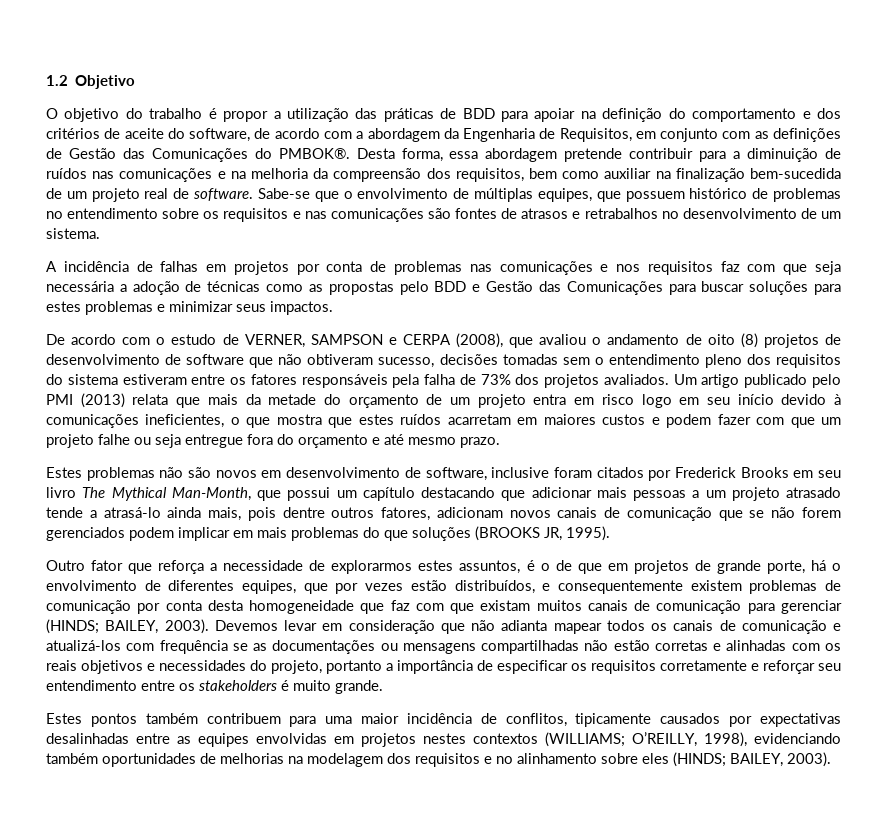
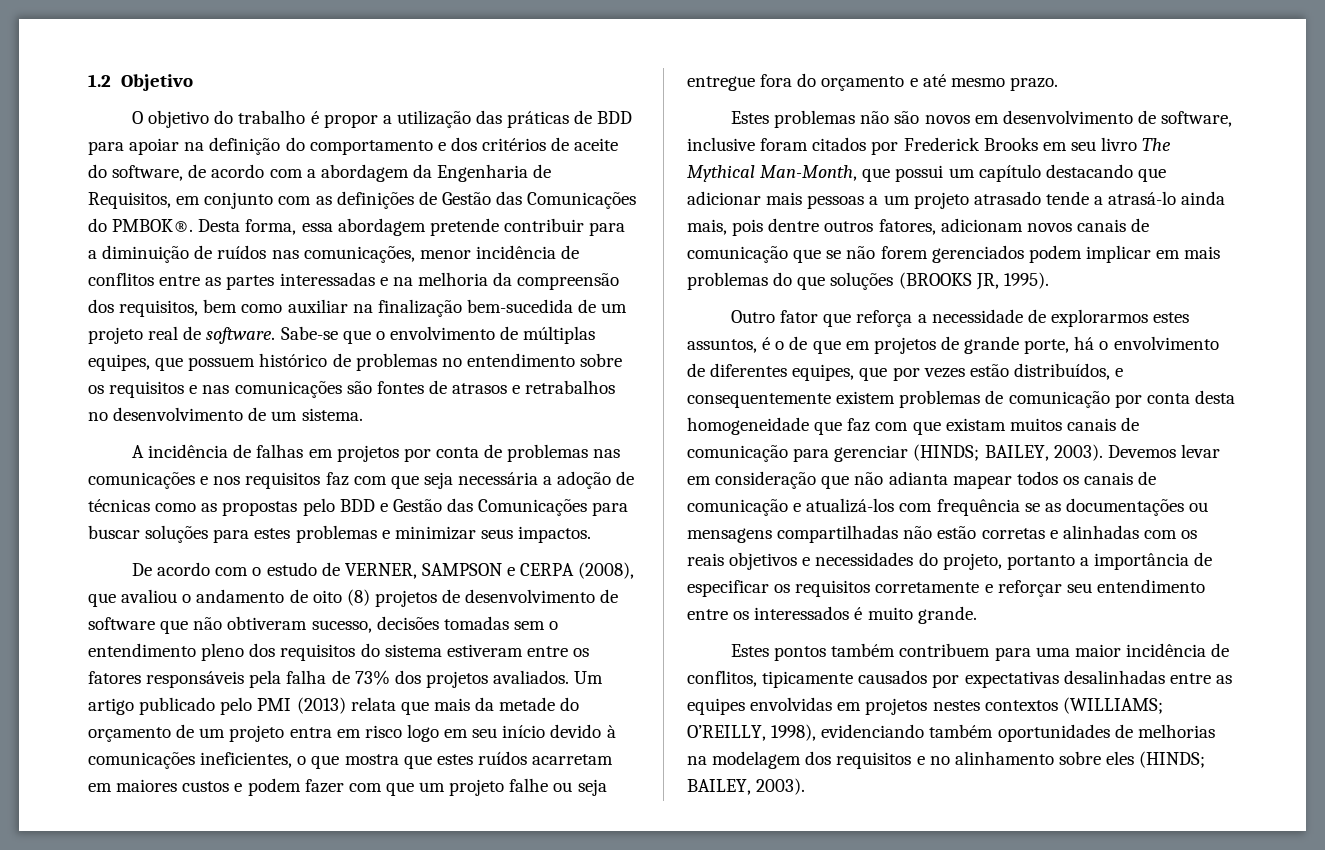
- Desta forma, essa abordagem pretende contribuir para a diminuição de ruídos nas comunicações e na melhoria da compreensão dos requisitos, bem como auxiliar na finalização bem-sucedida de um projeto real de software.
+ Desta forma, essa abordagem pretende contribuir para a diminuição de ruídos nas comunicações, menor incidência de conflitos entre as partes interessadas e na melhoria da compreensão dos requisitos, bem como auxiliar na finalização bem-sucedida de um projeto real de software.
- Devemos levar em consideração que não adianta mapear todos os canais de comunicação e atualizá-los com frequência se as documentações ou mensagens compartilhadas não estão corretas e alinhadas com os reais objetivos e necessidades do projeto, portanto a importância de especificar os requisitos corretamente e reforçar seu entendimento entre os stakeholders é muito grande.
+ Devemos levar em consideração que não adianta mapear todos os canais de comunicação e atualizá-los com frequência se as documentações ou mensagens compartilhadas não estão corretas e alinhadas com os reais objetivos e necessidades do projeto, portanto a importância de especificar os requisitos corretamente e reforçar seu entendimento entre os interessados é muito grande.

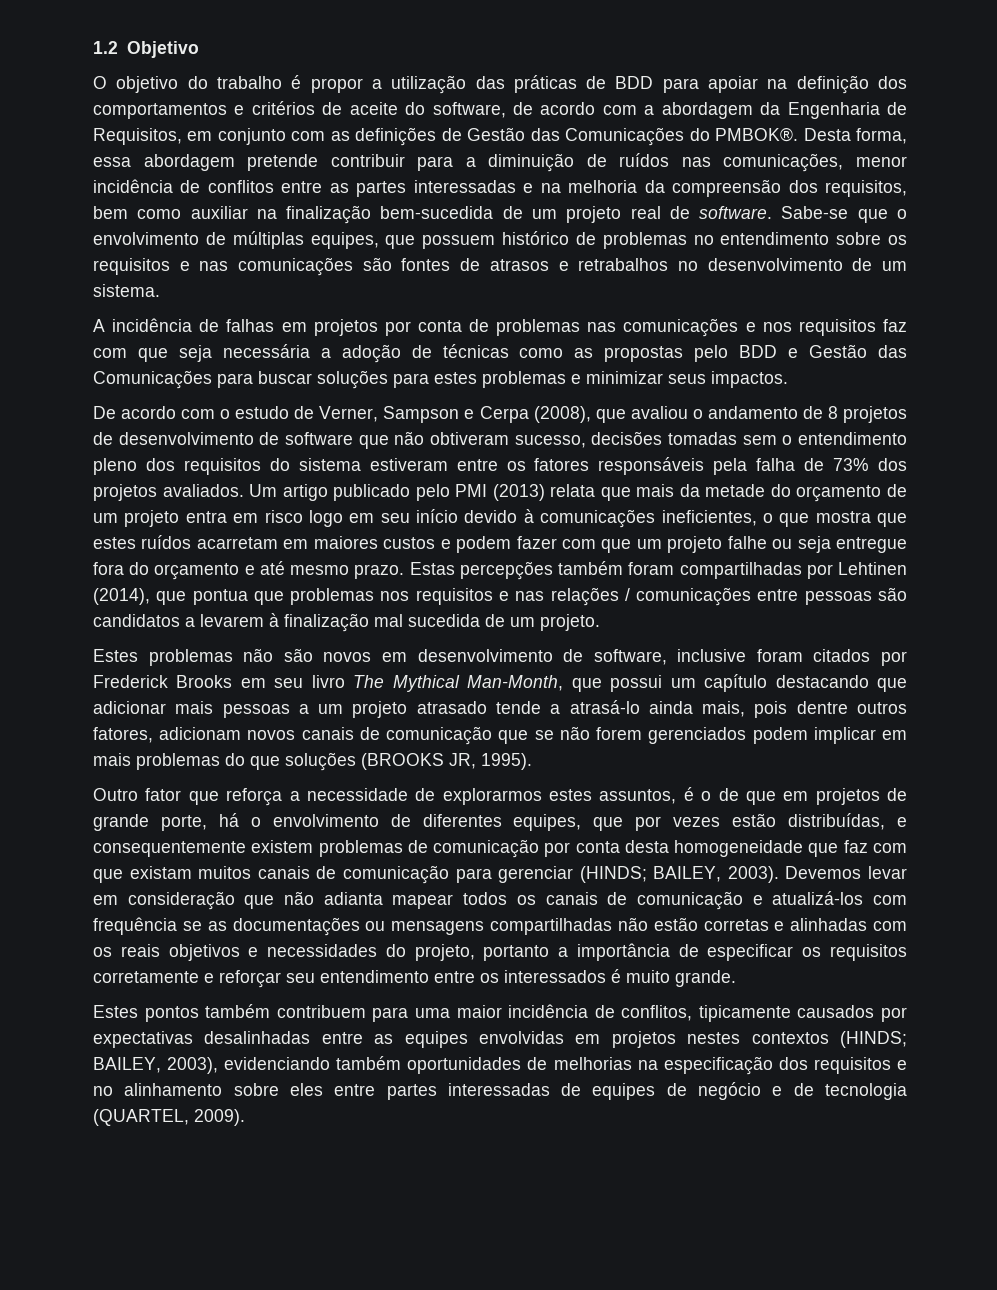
- O objetivo do trabalho é propor a utilização das práticas de BDD para apoiar na definição do comportamento e dos critérios de aceite do software, de acordo com a abordagem da Engenharia de Requisitos, em conjunto com as definições de Gestão das Comunicações do PMBOK®.
+ O objetivo do trabalho é propor a utilização das práticas de BDD para apoiar na definição dos comportamentos e critérios de aceite do software, de acordo com a abordagem da Engenharia de Requisitos, em conjunto com as definições de Gestão das Comunicações do PMBOK®.
- De acordo com o estudo de VERNER, SAMPSON e CERPA (2008), que avaliou o andamento de oito (8) projetos de desenvolvimento de software que não obtiveram sucesso, decisões tomadas sem o entendimento pleno dos requisitos do sistema estiveram entre os fatores responsáveis pela falha de 73% dos projetos avaliados.
+ De acordo com o estudo de Verner, Sampson e Cerpa (2008), que avaliou o andamento de 8 projetos de desenvolvimento de software que não obtiveram sucesso, decisões tomadas sem o entendimento pleno dos requisitos do sistema estiveram entre os fatores responsáveis pela falha de 73% dos projetos avaliados.
+ Estas percepções também foram compartilhadas por Lehtinen (2014), que pontua que problemas nos requisitos e nas relações / comunicações entre pessoas são candidatos a levarem à finalização mal sucedida de um projeto.
- Outro fator que reforça a necessidade de explorarmos estes assuntos, é o de que em projetos de grande porte, há o envolvimento de diferentes equipes, que por vezes estão distribuídos, e consequentemente existem problemas de comunicação por conta desta homogeneidade que faz com que existam muitos canais de comunicação para gerenciar (HINDS; BAILEY, 2003).
+ Outro fator que reforça a necessidade de explorarmos estes assuntos, é o de que em projetos de grande porte, há o envolvimento de diferentes equipes, que por vezes estão distribuídas, e consequentemente existem problemas de comunicação por conta desta homogeneidade que faz com que existam muitos canais de comunicação para gerenciar (HINDS; BAILEY, 2003).
- Estes pontos também contribuem para uma maior incidência de conflitos, tipicamente causados por expectativas desalinhadas entre as equipes envolvidas em projetos nestes contextos (WILLIAMS; O’REILLY, 1998), evidenciando também oportunidades de melhorias na modelagem dos requisitos e no alinhamento sobre eles (HINDS; BAILEY, 2003).
+ Estes pontos também contribuem para uma maior incidência de conflitos, tipicamente causados por expectativas desalinhadas entre as equipes envolvidas em projetos nestes contextos (HINDS; BAILEY, 2003), evidenciando também oportunidades de melhorias na especificação dos requisitos e no alinhamento sobre eles entre partes interessadas de equipes de negócio e de tecnologia (QUARTEL, 2009).

